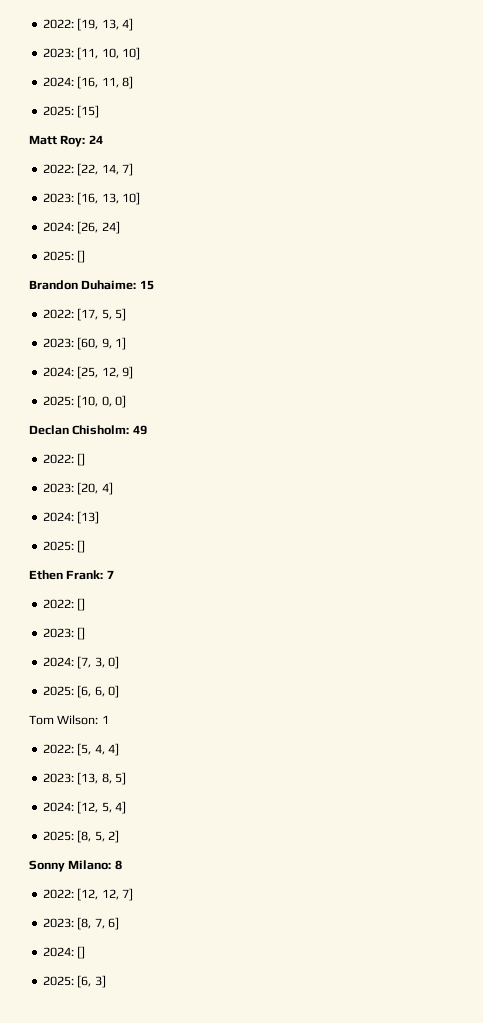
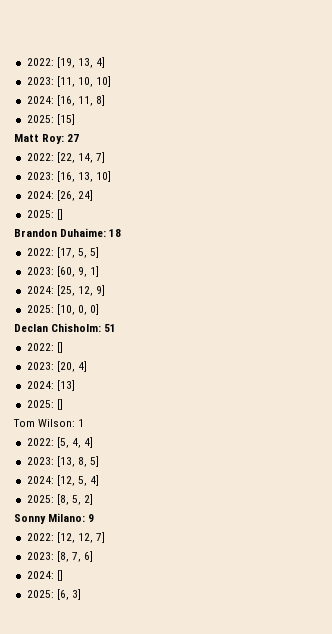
- Matt Roy: 24
+ Matt Roy: 27
- Brandon Duhaime: 15
+ Brandon Duhaime: 18
- Declan Chisholm: 49
+ Declan Chisholm: 51
- Ethen Frank: 7
- 2022: []
- 2023: []
- 2024: [7, 3, 0]
- 2025: [6, 6, 0]
- Sonny Milano: 8
+ Sonny Milano: 9

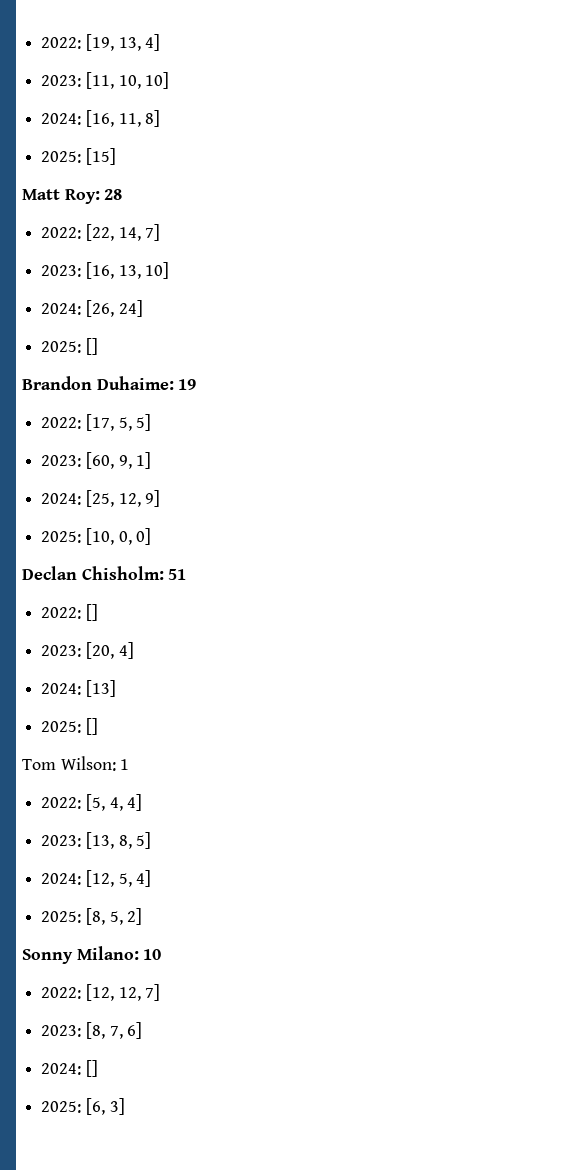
- Matt Roy: 27
+ Matt Roy: 28
- Brandon Duhaime: 18
+ Brandon Duhaime: 19
- Sonny Milano: 9
+ Sonny Milano: 10

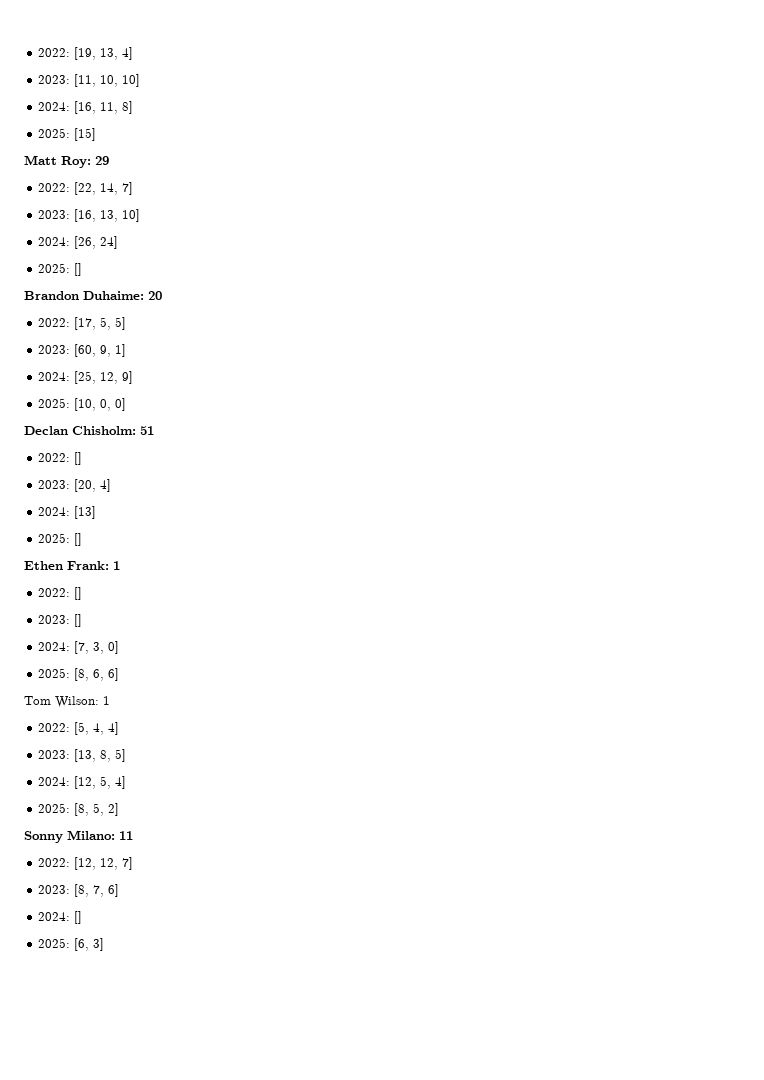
- Matt Roy: 28
+ Matt Roy: 29
- Brandon Duhaime: 19
+ Brandon Duhaime: 20
+ Ethen Frank: 1
+ 2022: []
+ 2023: []
+ 2024: [7, 3, 0]
+ 2025: [8, 6, 6]
- Sonny Milano: 10
+ Sonny Milano: 11

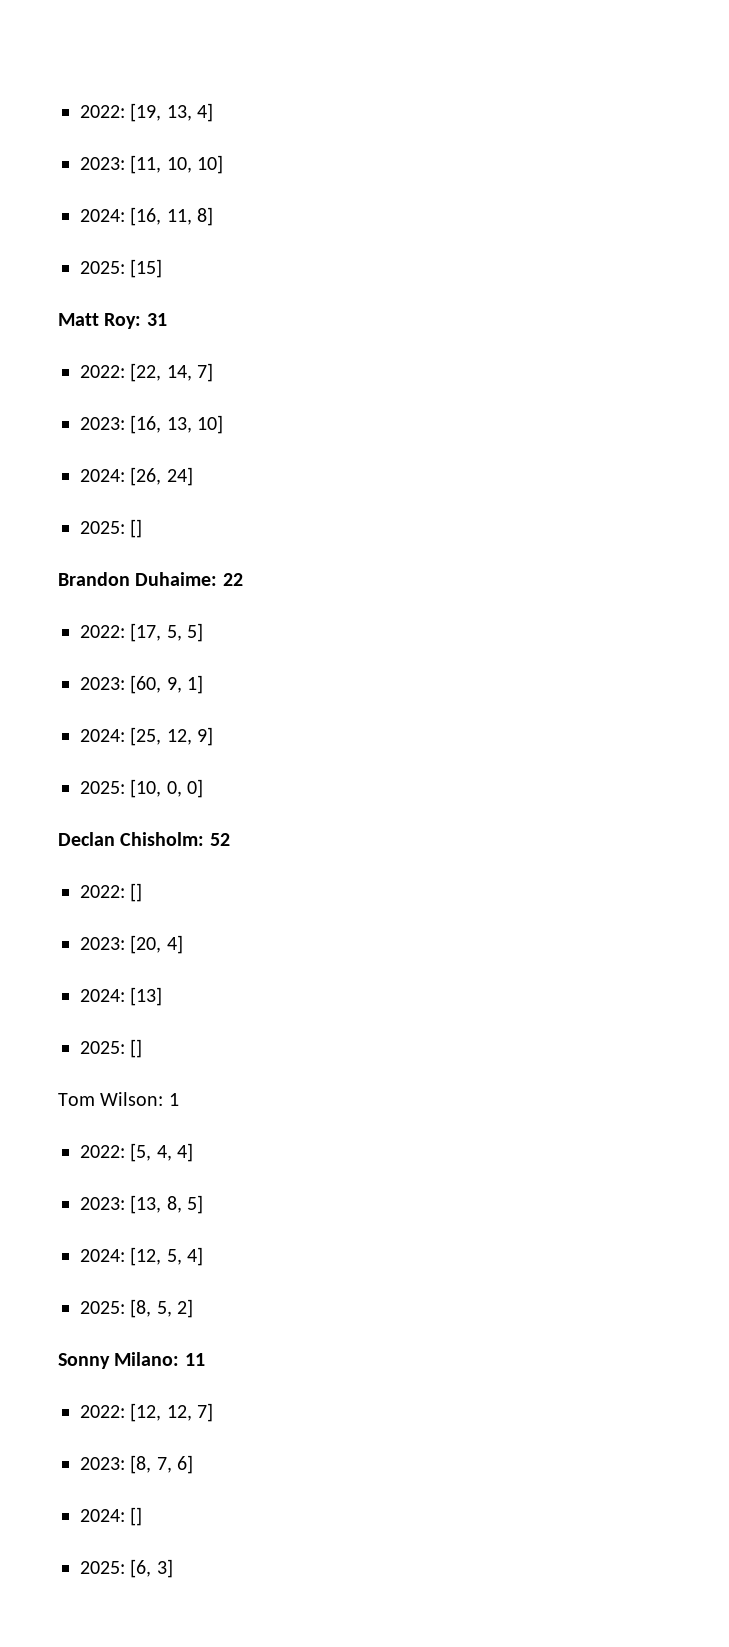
- Matt Roy: 29
+ Matt Roy: 31
- Brandon Duhaime: 20
+ Brandon Duhaime: 22
- Declan Chisholm: 51
+ Declan Chisholm: 52
- Ethen Frank: 1
- 2022: []
- 2023: []
- 2024: [7, 3, 0]
- 2025: [8, 6, 6]

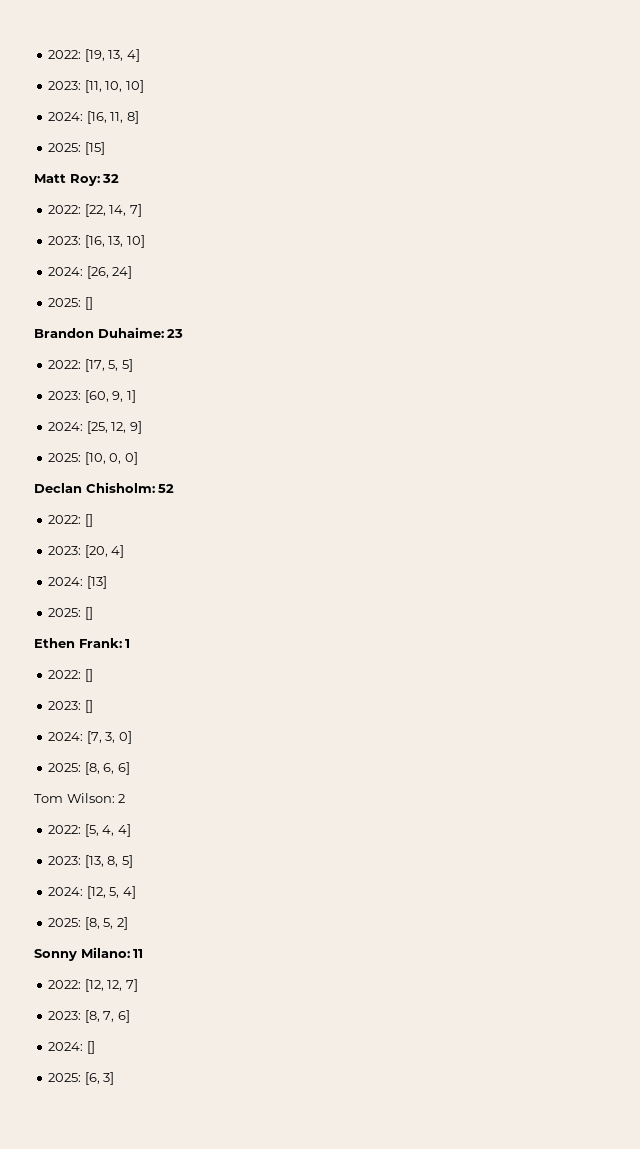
- Matt Roy: 31
+ Matt Roy: 32
- Brandon Duhaime: 22
+ Brandon Duhaime: 23
+ Ethen Frank: 1
+ 2022: []
+ 2023: []
+ 2024: [7, 3, 0]
+ 2025: [8, 6, 6]
- Tom Wilson: 1
+ Tom Wilson: 2

